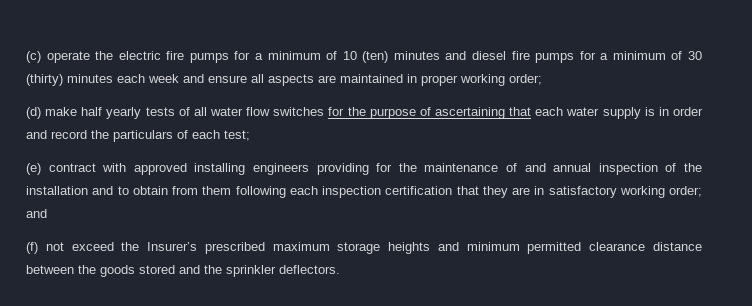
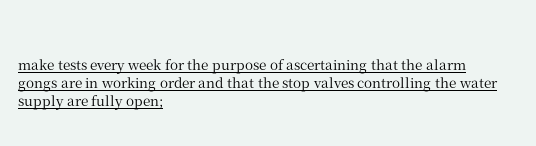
- (c) operate the electric fire pumps for a minimum of 10 (ten) minutes and diesel fire pumps for a minimum of 30 (thirty) minutes each week and ensure all aspects are maintained in proper working order;
- (d) make half yearly tests of all water flow switches for the purpose of ascertaining that each water supply is in order and record the particulars of each test;
- (e) contract with approved installing engineers providing for the maintenance of and annual inspection of the installation and to obtain from them following each inspection certification that they are in satisfactory working order; and
- (f) not exceed the Insurer’s prescribed maximum storage heights and minimum permitted clearance distance between the goods stored and the sprinkler deflectors.
+ make tests every week for the purpose of ascertaining that the alarm gongs are in working order and that the stop valves controlling the water supply are fully open;

